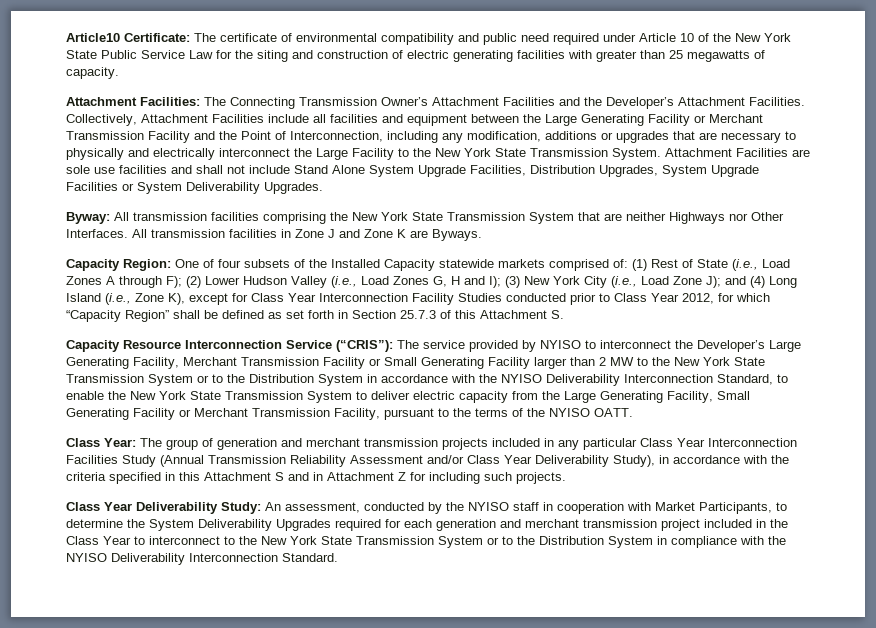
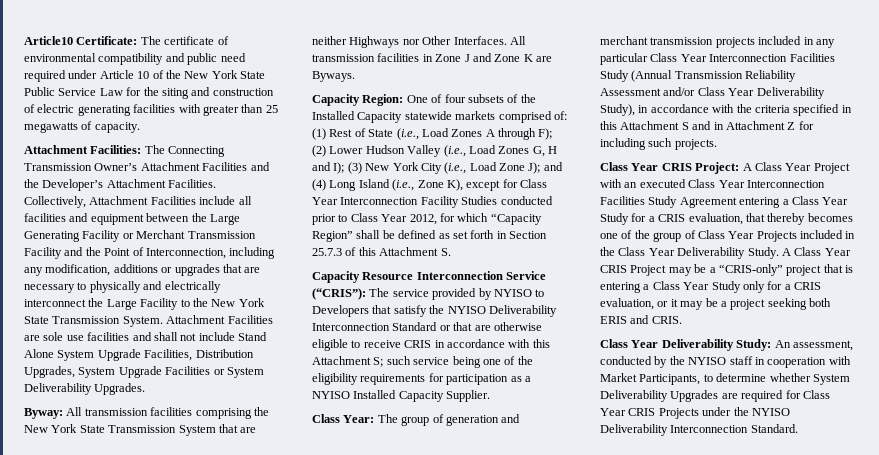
- Capacity Resource Interconnection Service (“CRIS”): The service provided by NYISO to interconnect the Developer’s Large Generating Facility, Merchant Transmission Facility or Small Generating Facility larger than 2 MW to the New York State Transmission System or to the Distribution System in accordance with the NYISO Deliverability Interconnection Standard, to enable the New York State Transmission System to deliver electric capacity from the Large Generating Facility, Small Generating Facility or Merchant Transmission Facility, pursuant to the terms of the NYISO OATT.
+ Capacity Resource Interconnection Service (“CRIS”): The service provided by NYISO to Developers that satisfy the NYISO Deliverability Interconnection Standard or that are otherwise eligible to receive CRIS in accordance with this Attachment S; such service being one of the eligibility requirements for participation as a NYISO Installed Capacity Supplier.
+ Class Year CRIS Project: A Class Year Project with an executed Class Year Interconnection Facilities Study Agreement entering a Class Year Study for a CRIS evaluation, that thereby becomes one of the group of Class Year Projects included in the Class Year Deliverability Study. A Class Year CRIS Project may be a “CRIS-only” project that is entering a Class Year Study only for a CRIS evaluation, or it may be a project seeking both ERIS and CRIS.
- Class Year Deliverability Study: An assessment, conducted by the NYISO staff in cooperation with Market Participants, to determine the System Deliverability Upgrades required for each generation and merchant transmission project included in the Class Year to interconnect to the New York State Transmission System or to the Distribution System in compliance with the NYISO Deliverability Interconnection Standard.
+ Class Year Deliverability Study: An assessment, conducted by the NYISO staff in cooperation with Market Participants, to determine whether System Deliverability Upgrades are required for Class Year CRIS Projects under the NYISO Deliverability Interconnection Standard.

